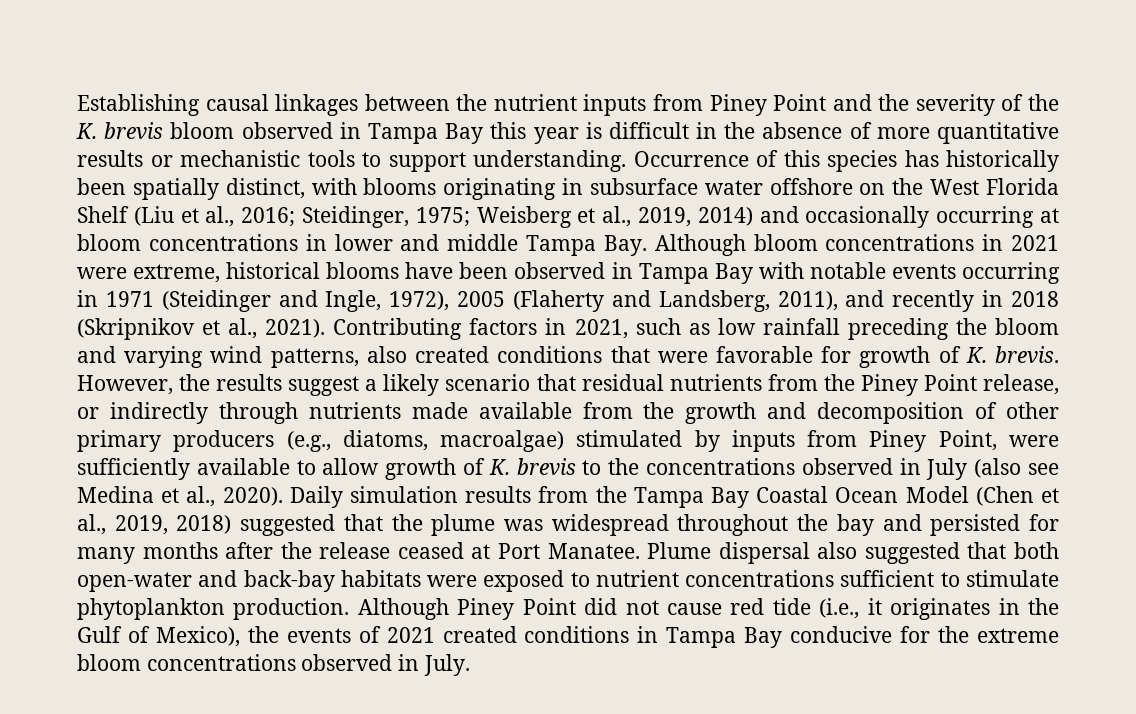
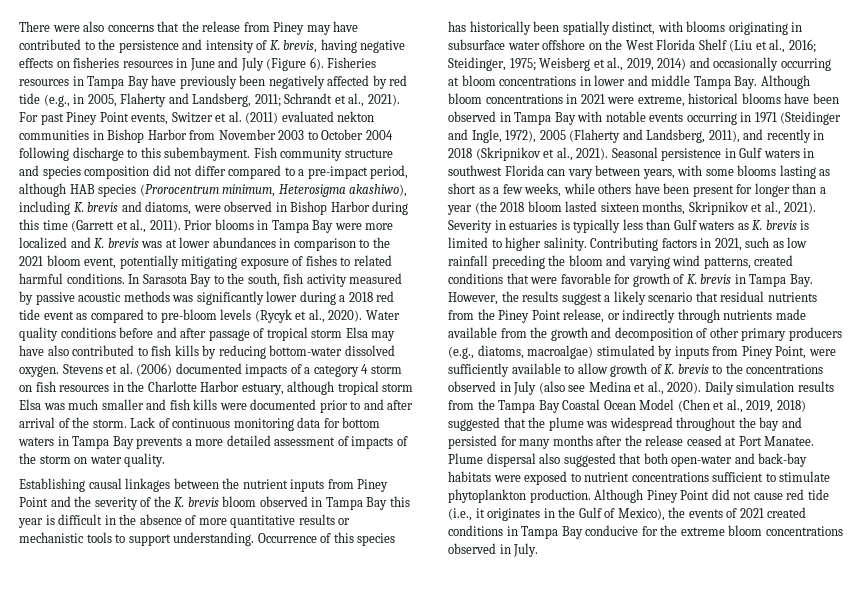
+ There were also concerns that the release from Piney may have contributed to the persistence and intensity of K. brevis, having negative effects on fisheries resources in June and July (Figure 6). Fisheries resources in Tampa Bay have previously been negatively affected by red tide (e.g., in 2005, Flaherty and Landsberg, 2011; Schrandt et al., 2021). For past Piney Point events, Switzer et al. (2011) evaluated nekton communities in Bishop Harbor from November 2003 to October 2004 following discharge to this subembayment. Fish community structure and species composition did not differ compared to a pre-impact period, although HAB species (Prorocentrum minimum, Heterosigma akashiwo), including K. brevis and diatoms, were observed in Bishop Harbor during this time (Garrett et al., 2011). Prior blooms in Tampa Bay were more localized and K. brevis was at lower abundances in comparison to the 2021 bloom event, potentially mitigating exposure of fishes to related harmful conditions. In Sarasota Bay to the south, fish activity measured by passive acoustic methods was significantly lower during a 2018 red tide event as compared to pre-bloom levels (Rycyk et al., 2020). Water quality conditions before and after passage of tropical storm Elsa may have also contributed to fish kills by reducing bottom-water dissolved oxygen. Stevens et al. (2006) documented impacts of a category 4 storm on fish resources in the Charlotte Harbor estuary, although tropical storm Elsa was much smaller and fish kills were documented prior to and after arrival of the storm. Lack of continuous monitoring data for bottom waters in Tampa Bay prevents a more detailed assessment of impacts of the storm on water quality.
+ Seasonal persistence in Gulf waters in southwest Florida can vary between years, with some blooms lasting as short as a few weeks, while others have been present for longer than a year (the 2018 bloom lasted sixteen months, Skripnikov et al., 2021). Severity in estuaries is typically less than Gulf waters as K. brevis is limited to higher salinity.
- Contributing factors in 2021, such as low rainfall preceding the bloom and varying wind patterns, also created conditions that were favorable for growth of K. brevis. However, the results suggest a likely scenario that residual nutrients from the Piney Point release, or indirectly through nutrients made available from the growth and decomposition of other primary producers (e.g., diatoms, macroalgae) stimulated by inputs from Piney Point, were sufficiently available to allow growth of K. brevis to the concentrations observed in July (also see Medina et al., 2020).
+ Contributing factors in 2021, such as low rainfall preceding the bloom and varying wind patterns, created conditions that were favorable for growth of K. brevis in Tampa Bay. However, the results suggest a likely scenario that residual nutrients from the Piney Point release, or indirectly through nutrients made available from the growth and decomposition of other primary producers (e.g., diatoms, macroalgae) stimulated by inputs from Piney Point, were sufficiently available to allow growth of K. brevis to the concentrations observed in July (also see Medina et al., 2020).

